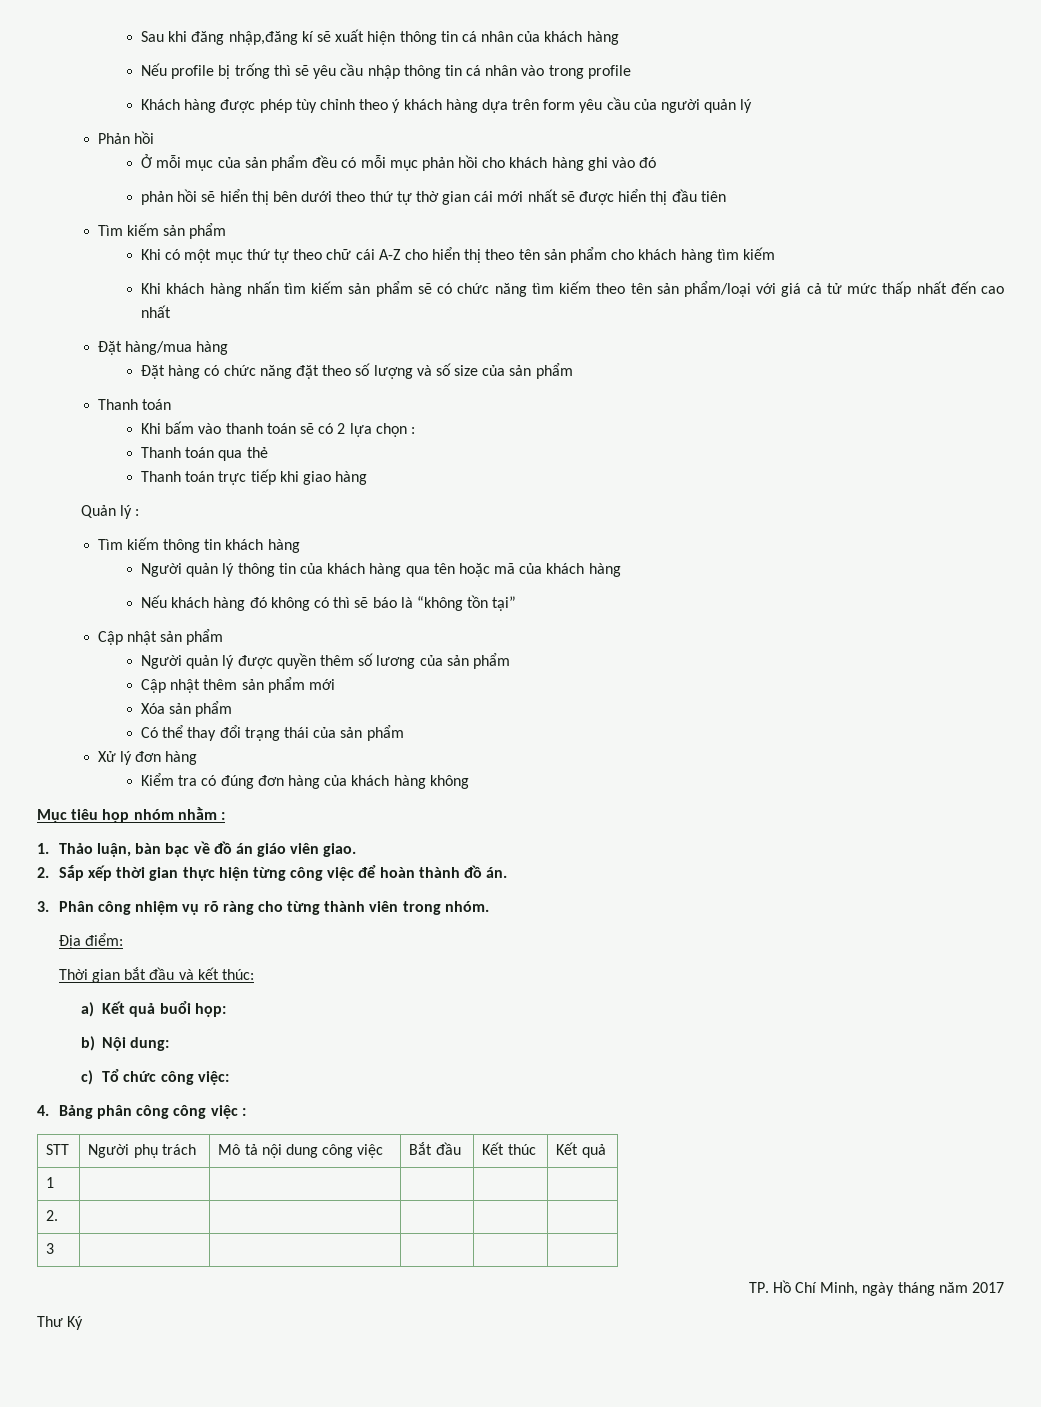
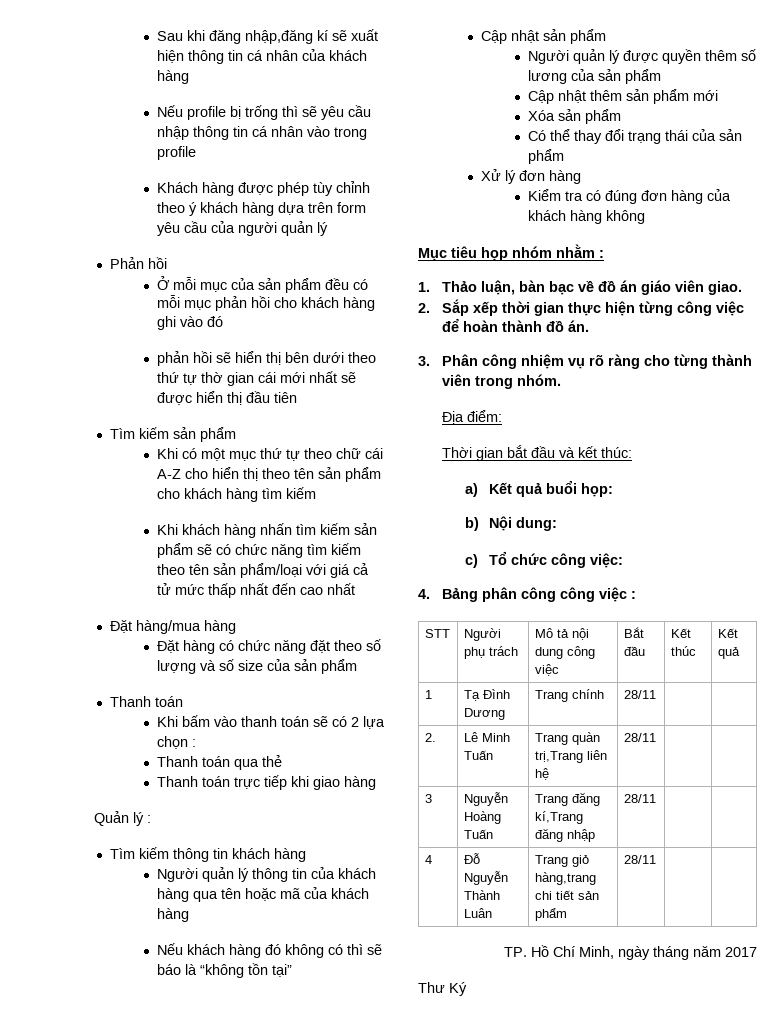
- 1 | | | | |
- 2. | | | | |
- 3 | | | | |
+ 1 | Tạ Đình Dương | Trang chính | 28/11 | |
+ 2. | Lê Minh Tuấn | Trang quàn trị,Trang liên hệ | 28/11 | |
+ 3 | Nguyễn Hoàng Tuấn | Trang đăng kí,Trang đăng nhập | 28/11 | |
+ 4 | Đỗ Nguyễn Thành Luân | Trang giỏ hàng,trang chi tiết sản phẩm | 28/11 | |

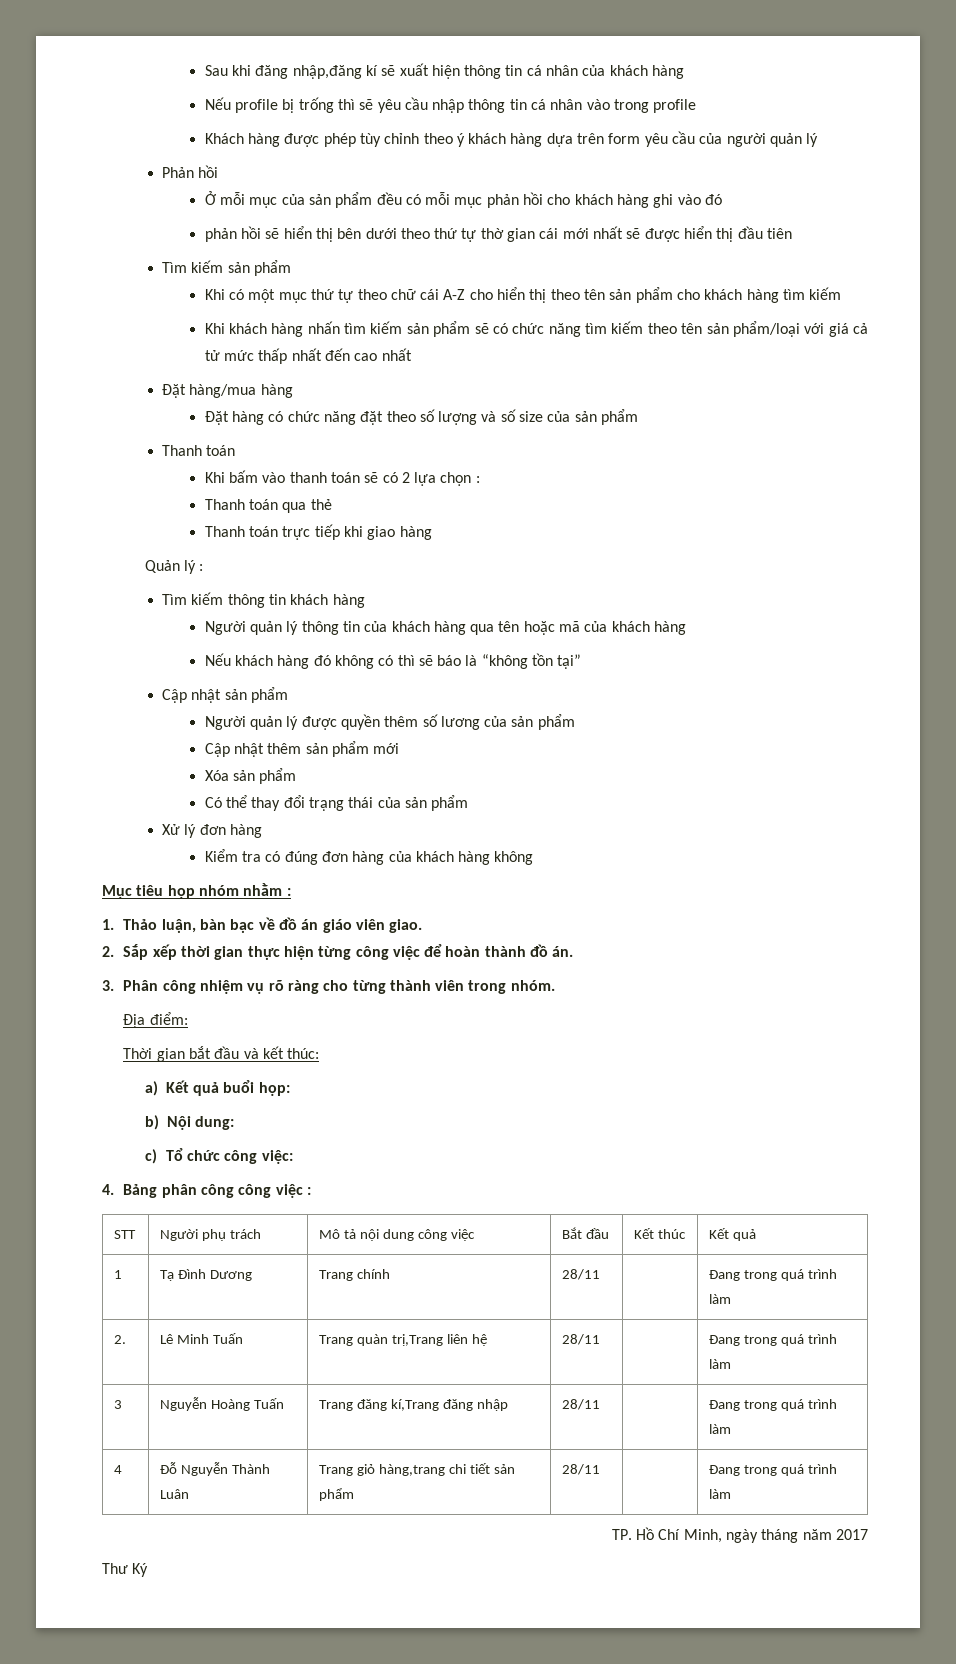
- 1 | Tạ Đình Dương | Trang chính | 28/11 | |
+ 1 | Tạ Đình Dương | Trang chính | 28/11 | | Đang trong quá trình làm
- 2. | Lê Minh Tuấn | Trang quàn trị,Trang liên hệ | 28/11 | |
+ 2. | Lê Minh Tuấn | Trang quàn trị,Trang liên hệ | 28/11 | | Đang trong quá trình làm
- 3 | Nguyễn Hoàng Tuấn | Trang đăng kí,Trang đăng nhập | 28/11 | |
+ 3 | Nguyễn Hoàng Tuấn | Trang đăng kí,Trang đăng nhập | 28/11 | | Đang trong quá trình làm
- 4 | Đỗ Nguyễn Thành Luân | Trang giỏ hàng,trang chi tiết sản phẩm | 28/11 | |
+ 4 | Đỗ Nguyễn Thành Luân | Trang giỏ hàng,trang chi tiết sản phẩm | 28/11 | | Đang trong quá trình làm

